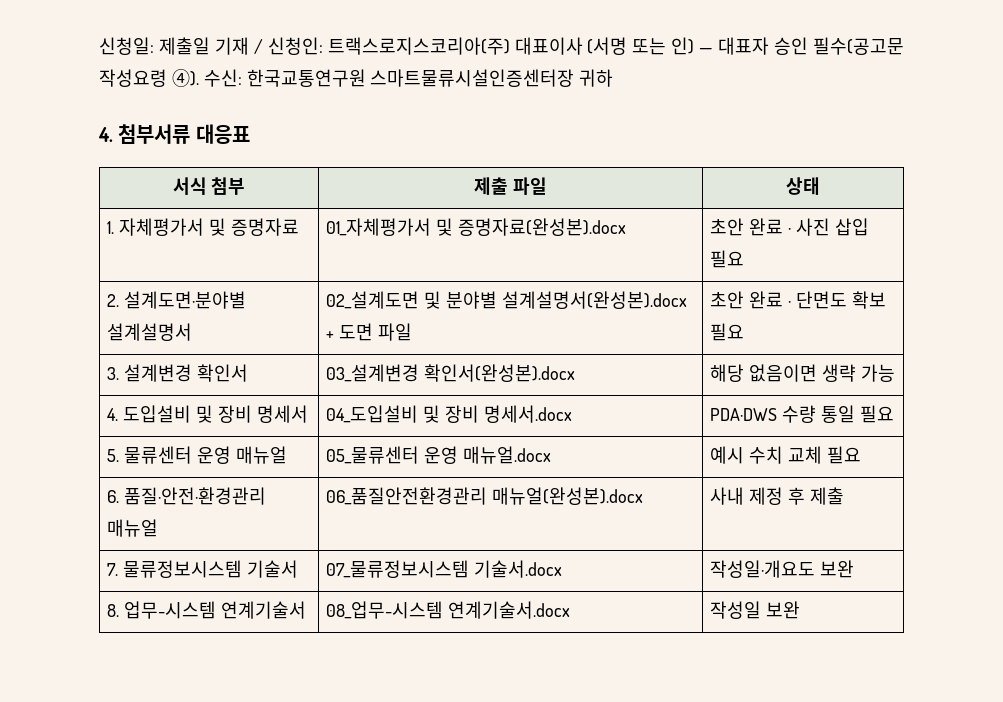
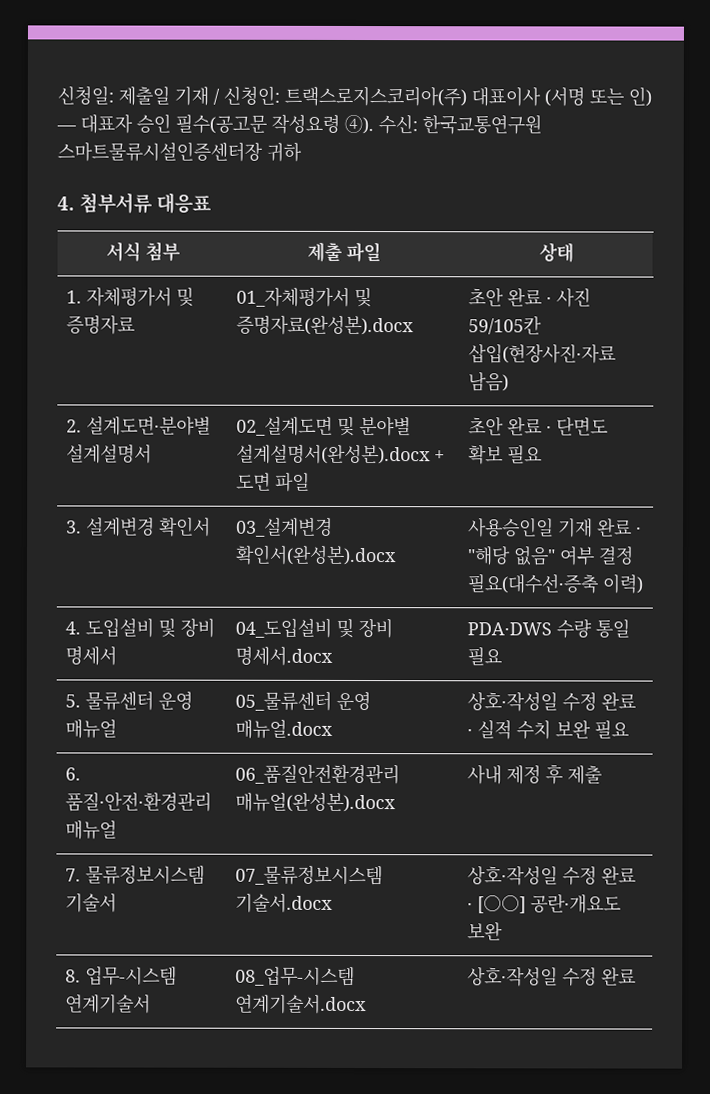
- 1. 자체평가서 및 증명자료 | 01_자체평가서 및 증명자료(완성본).docx | 초안 완료 · 사진 삽입 필요
+ 1. 자체평가서 및 증명자료 | 01_자체평가서 및 증명자료(완성본).docx | 초안 완료 · 사진 59/105칸 삽입(현장사진·자료 남음)
- 3. 설계변경 확인서 | 03_설계변경 확인서(완성본).docx | 해당 없음이면 생략 가능
+ 3. 설계변경 확인서 | 03_설계변경 확인서(완성본).docx | 사용승인일 기재 완료 · "해당 없음" 여부 결정 필요(대수선·증축 이력)
- 5. 물류센터 운영 매뉴얼 | 05_물류센터 운영 매뉴얼.docx | 예시 수치 교체 필요
+ 5. 물류센터 운영 매뉴얼 | 05_물류센터 운영 매뉴얼.docx | 상호·작성일 수정 완료 · 실적 수치 보완 필요
- 7. 물류정보시스템 기술서 | 07_물류정보시스템 기술서.docx | 작성일·개요도 보완
+ 7. 물류정보시스템 기술서 | 07_물류정보시스템 기술서.docx | 상호·작성일 수정 완료 · [○○] 공란·개요도 보완
- 8. 업무-시스템 연계기술서 | 08_업무-시스템 연계기술서.docx | 작성일 보완
+ 8. 업무-시스템 연계기술서 | 08_업무-시스템 연계기술서.docx | 상호·작성일 수정 완료

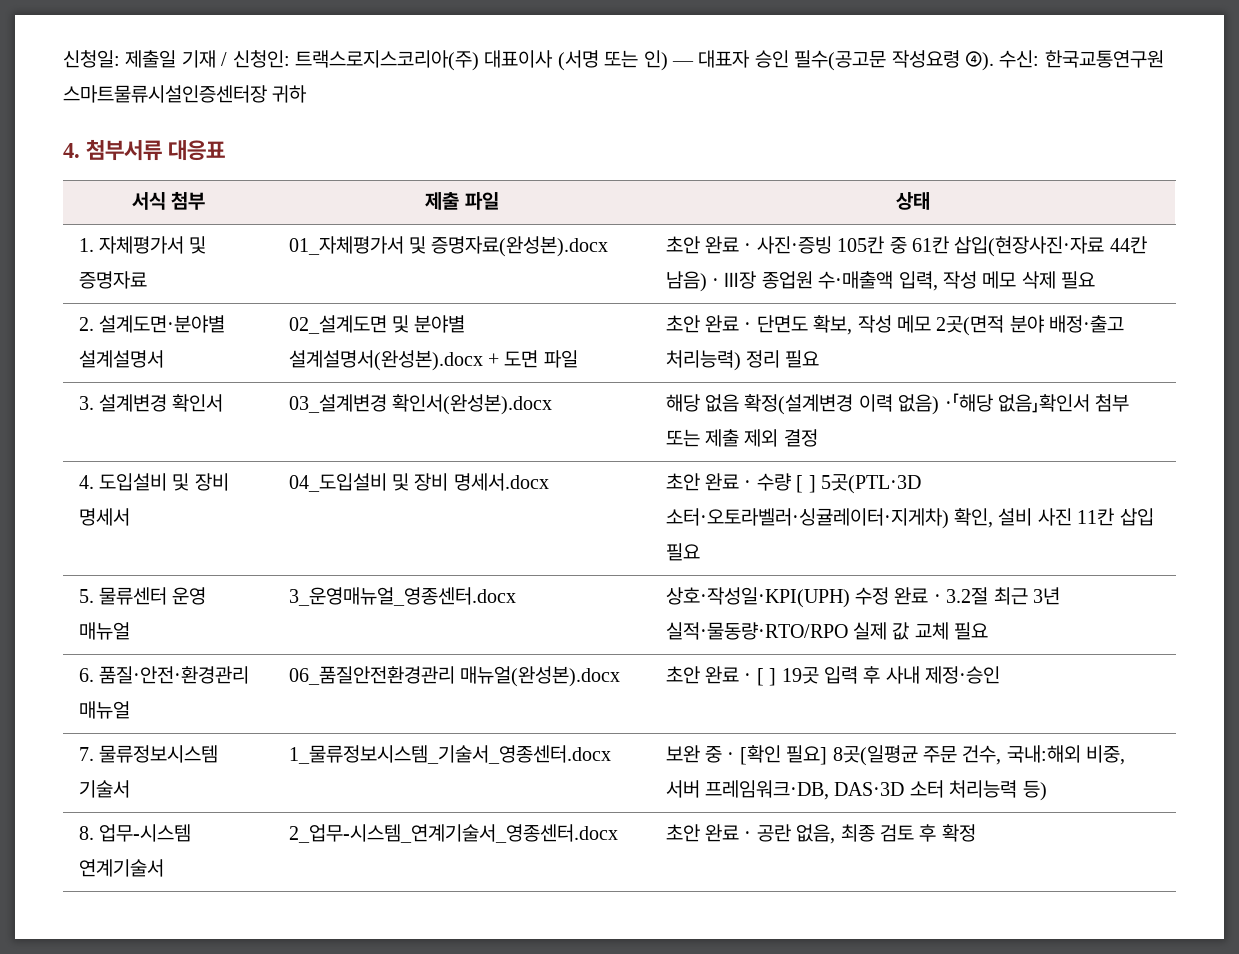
- 1. 자체평가서 및 증명자료 | 01_자체평가서 및 증명자료(완성본).docx | 초안 완료 · 사진 59/105칸 삽입(현장사진·자료 남음)
+ 1. 자체평가서 및 증명자료 | 01_자체평가서 및 증명자료(완성본).docx | 초안 완료 · 사진·증빙 105칸 중 61칸 삽입(현장사진·자료 44칸 남음) · Ⅲ장 종업원 수·매출액 입력, 작성 메모 삭제 필요
- 2. 설계도면·분야별 설계설명서 | 02_설계도면 및 분야별 설계설명서(완성본).docx + 도면 파일 | 초안 완료 · 단면도 확보 필요
+ 2. 설계도면·분야별 설계설명서 | 02_설계도면 및 분야별 설계설명서(완성본).docx + 도면 파일 | 초안 완료 · 단면도 확보, 작성 메모 2곳(면적 분야 배정·출고 처리능력) 정리 필요
- 3. 설계변경 확인서 | 03_설계변경 확인서(완성본).docx | 사용승인일 기재 완료 · "해당 없음" 여부 결정 필요(대수선·증축 이력)
+ 3. 설계변경 확인서 | 03_설계변경 확인서(완성본).docx | 해당 없음 확정(설계변경 이력 없음) ·「해당 없음」확인서 첨부 또는 제출 제외 결정
- 4. 도입설비 및 장비 명세서 | 04_도입설비 및 장비 명세서.docx | PDA·DWS 수량 통일 필요
+ 4. 도입설비 및 장비 명세서 | 04_도입설비 및 장비 명세서.docx | 초안 완료 · 수량 [ ] 5곳(PTL·3D 소터·오토라벨러·싱귤레이터·지게차) 확인, 설비 사진 11칸 삽입 필요
- 5. 물류센터 운영 매뉴얼 | 05_물류센터 운영 매뉴얼.docx | 상호·작성일 수정 완료 · 실적 수치 보완 필요
+ 5. 물류센터 운영 매뉴얼 | 3_운영매뉴얼_영종센터.docx | 상호·작성일·KPI(UPH) 수정 완료 · 3.2절 최근 3년 실적·물동량·RTO/RPO 실제 값 교체 필요
- 6. 품질·안전·환경관리 매뉴얼 | 06_품질안전환경관리 매뉴얼(완성본).docx | 사내 제정 후 제출
- 7. 물류정보시스템 기술서 | 07_물류정보시스템 기술서.docx | 상호·작성일 수정 완료 · [○○] 공란·개요도 보완
- 8. 업무-시스템 연계기술서 | 08_업무-시스템 연계기술서.docx | 상호·작성일 수정 완료
+ 6. 품질·안전·환경관리 매뉴얼 | 06_품질안전환경관리 매뉴얼(완성본).docx | 초안 완료 · [ ] 19곳 입력 후 사내 제정·승인
+ 7. 물류정보시스템 기술서 | 1_물류정보시스템_기술서_영종센터.docx | 보완 중 · [확인 필요] 8곳(일평균 주문 건수, 국내:해외 비중, 서버 프레임워크·DB, DAS·3D 소터 처리능력 등)
+ 8. 업무-시스템 연계기술서 | 2_업무-시스템_연계기술서_영종센터.docx | 초안 완료 · 공란 없음, 최종 검토 후 확정

